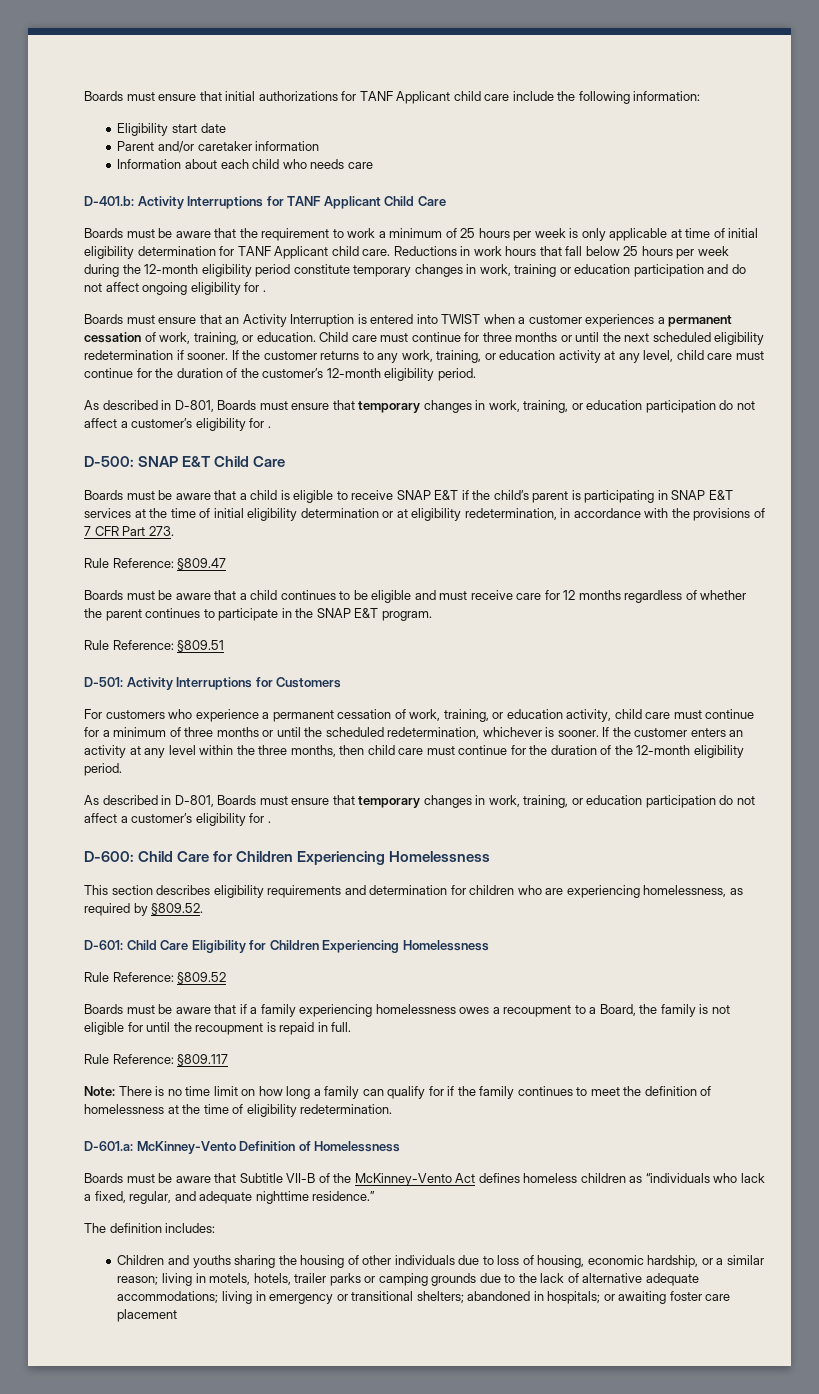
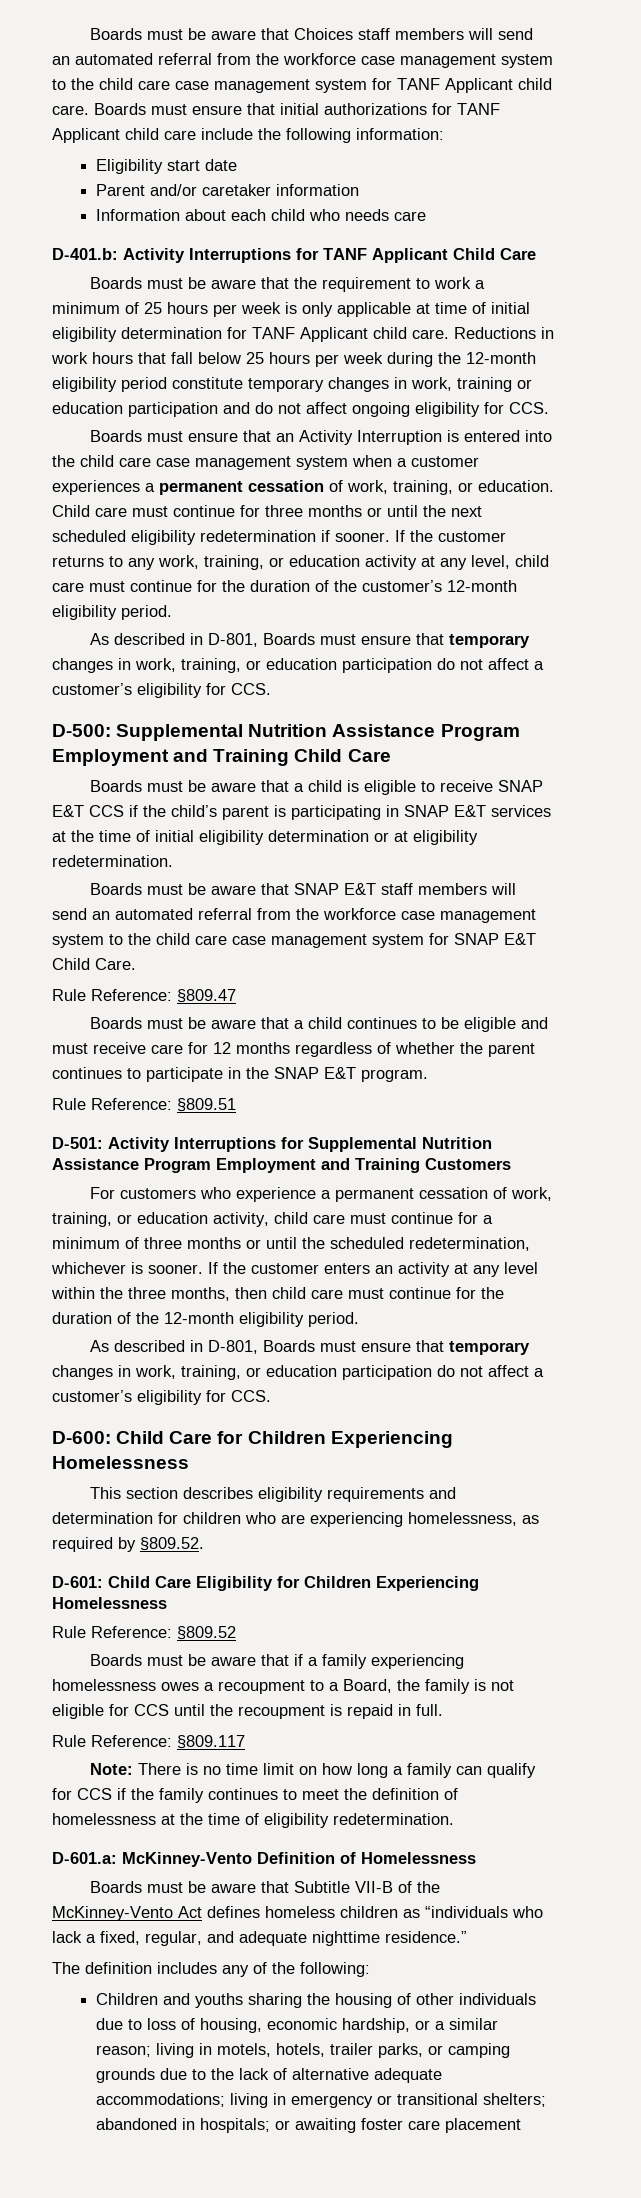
- Boards must ensure that initial authorizations for TANF Applicant child care include the following information:
+ Boards must be aware that Choices staff members will send an automated referral from the workforce case management system to the child care case management system for TANF Applicant child care. Boards must ensure that initial authorizations for TANF Applicant child care include the following information:
- Reductions in work hours that fall below 25 hours per week during the 12-month eligibility period constitute temporary changes in work, training or education participation and do not affect ongoing eligibility for .
+ Reductions in work hours that fall below 25 hours per week during the 12-month eligibility period constitute temporary changes in work, training or education participation and do not affect ongoing eligibility for CCS.
- Boards must ensure that an Activity Interruption is entered into TWIST when a customer experiences a permanent cessation of work, training, or education.
+ Boards must ensure that an Activity Interruption is entered into the child care case management system when a customer experiences a permanent cessation of work, training, or education.
  If the customer returns to any work, training, or education activity at any level, child care must continue for the duration of the customer’s 12-month eligibility period.
- As described in D-801, Boards must ensure that temporary changes in work, training, or education participation do not affect a customer’s eligibility for .
+ As described in D-801, Boards must ensure that temporary changes in work, training, or education participation do not affect a customer’s eligibility for CCS.
- D-500: SNAP E&T Child Care
+ D-500: Supplemental Nutrition Assistance Program Employment and Training Child Care
- Boards must be aware that a child is eligible to receive SNAP E&T if the child’s parent is participating in SNAP E&T services at the time of initial eligibility determination or at eligibility redetermination, in accordance with the provisions of 7 CFR Part 273.
+ Boards must be aware that a child is eligible to receive SNAP E&T CCS if the child’s parent is participating in SNAP E&T services at the time of initial eligibility determination or at eligibility redetermination.
+ Boards must be aware that SNAP E&T staff members will send an automated referral from the workforce case management system to the child care case management system for SNAP E&T Child Care.
- D-501: Activity Interruptions for Customers
+ D-501: Activity Interruptions for Supplemental Nutrition Assistance Program Employment and Training Customers
  If the customer enters an activity at any level within the three months, then child care must continue for the duration of the 12-month eligibility period.
- As described in D-801, Boards must ensure that temporary changes in work, training, or education participation do not affect a customer’s eligibility for .
+ As described in D-801, Boards must ensure that temporary changes in work, training, or education participation do not affect a customer’s eligibility for CCS.
- Boards must be aware that if a family experiencing homelessness owes a recoupment to a Board, the family is not eligible for until the recoupment is repaid in full.
+ Boards must be aware that if a family experiencing homelessness owes a recoupment to a Board, the family is not eligible for CCS until the recoupment is repaid in full.
- Note: There is no time limit on how long a family can qualify for if the family continues to meet the definition of homelessness at the time of eligibility redetermination.
+ Note: There is no time limit on how long a family can qualify for CCS if the family continues to meet the definition of homelessness at the time of eligibility redetermination.
- The definition includes:
+ The definition includes any of the following:
- Children and youths sharing the housing of other individuals due to loss of housing, economic hardship, or a similar reason; living in motels, hotels, trailer parks or camping grounds due to the lack of alternative adequate accommodations; living in emergency or transitional shelters; abandoned in hospitals; or awaiting foster care placement
+ Children and youths sharing the housing of other individuals due to loss of housing, economic hardship, or a similar reason; living in motels, hotels, trailer parks, or camping grounds due to the lack of alternative adequate accommodations; living in emergency or transitional shelters; abandoned in hospitals; or awaiting foster care placement

